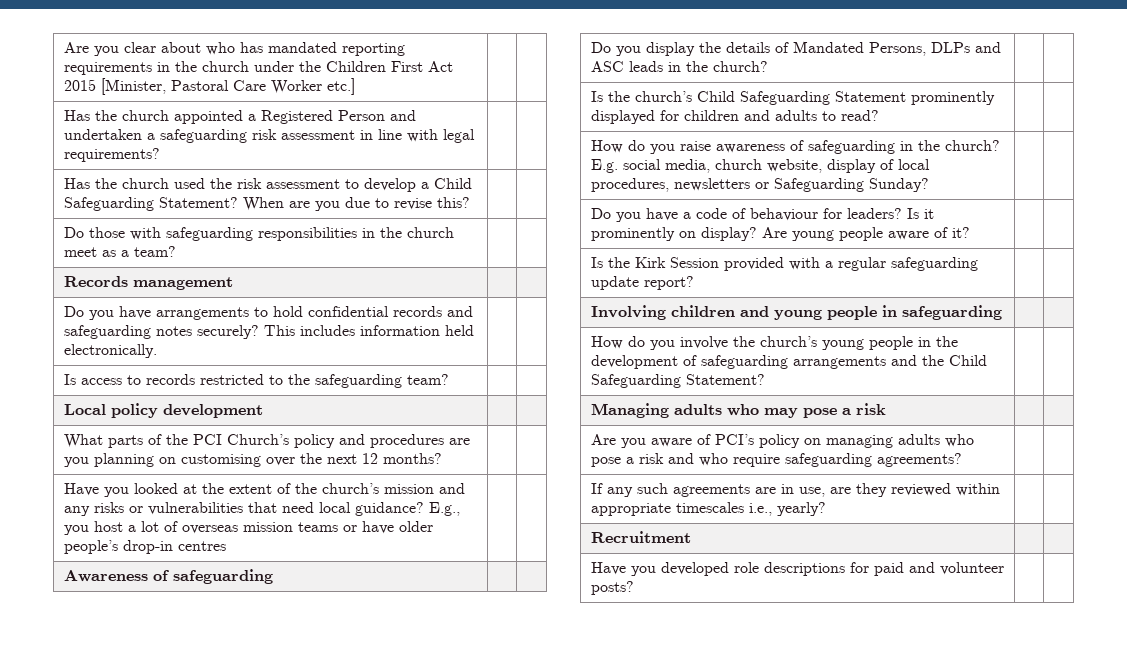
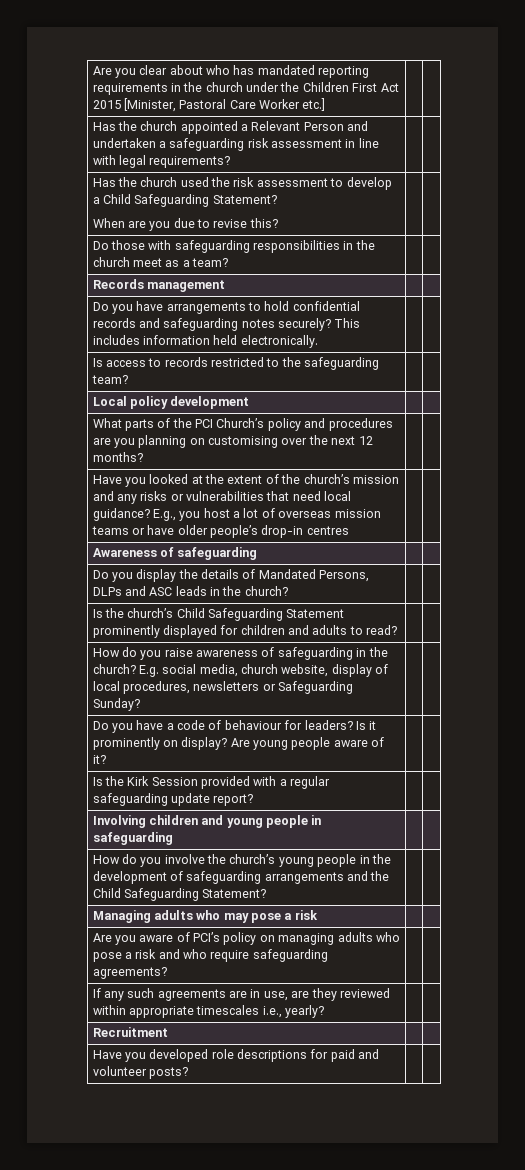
- Has the church appointed a Registered Person and undertaken a safeguarding risk assessment in line with legal requirements? | |
+ Has the church appointed a Relevant Person and undertaken a safeguarding risk assessment in line with legal requirements? | |
- Has the church used the risk assessment to develop a Child Safeguarding Statement? When are you due to revise this? | |
+ Has the church used the risk assessment to develop a Child Safeguarding Statement?
+ When are you due to revise this? | |

